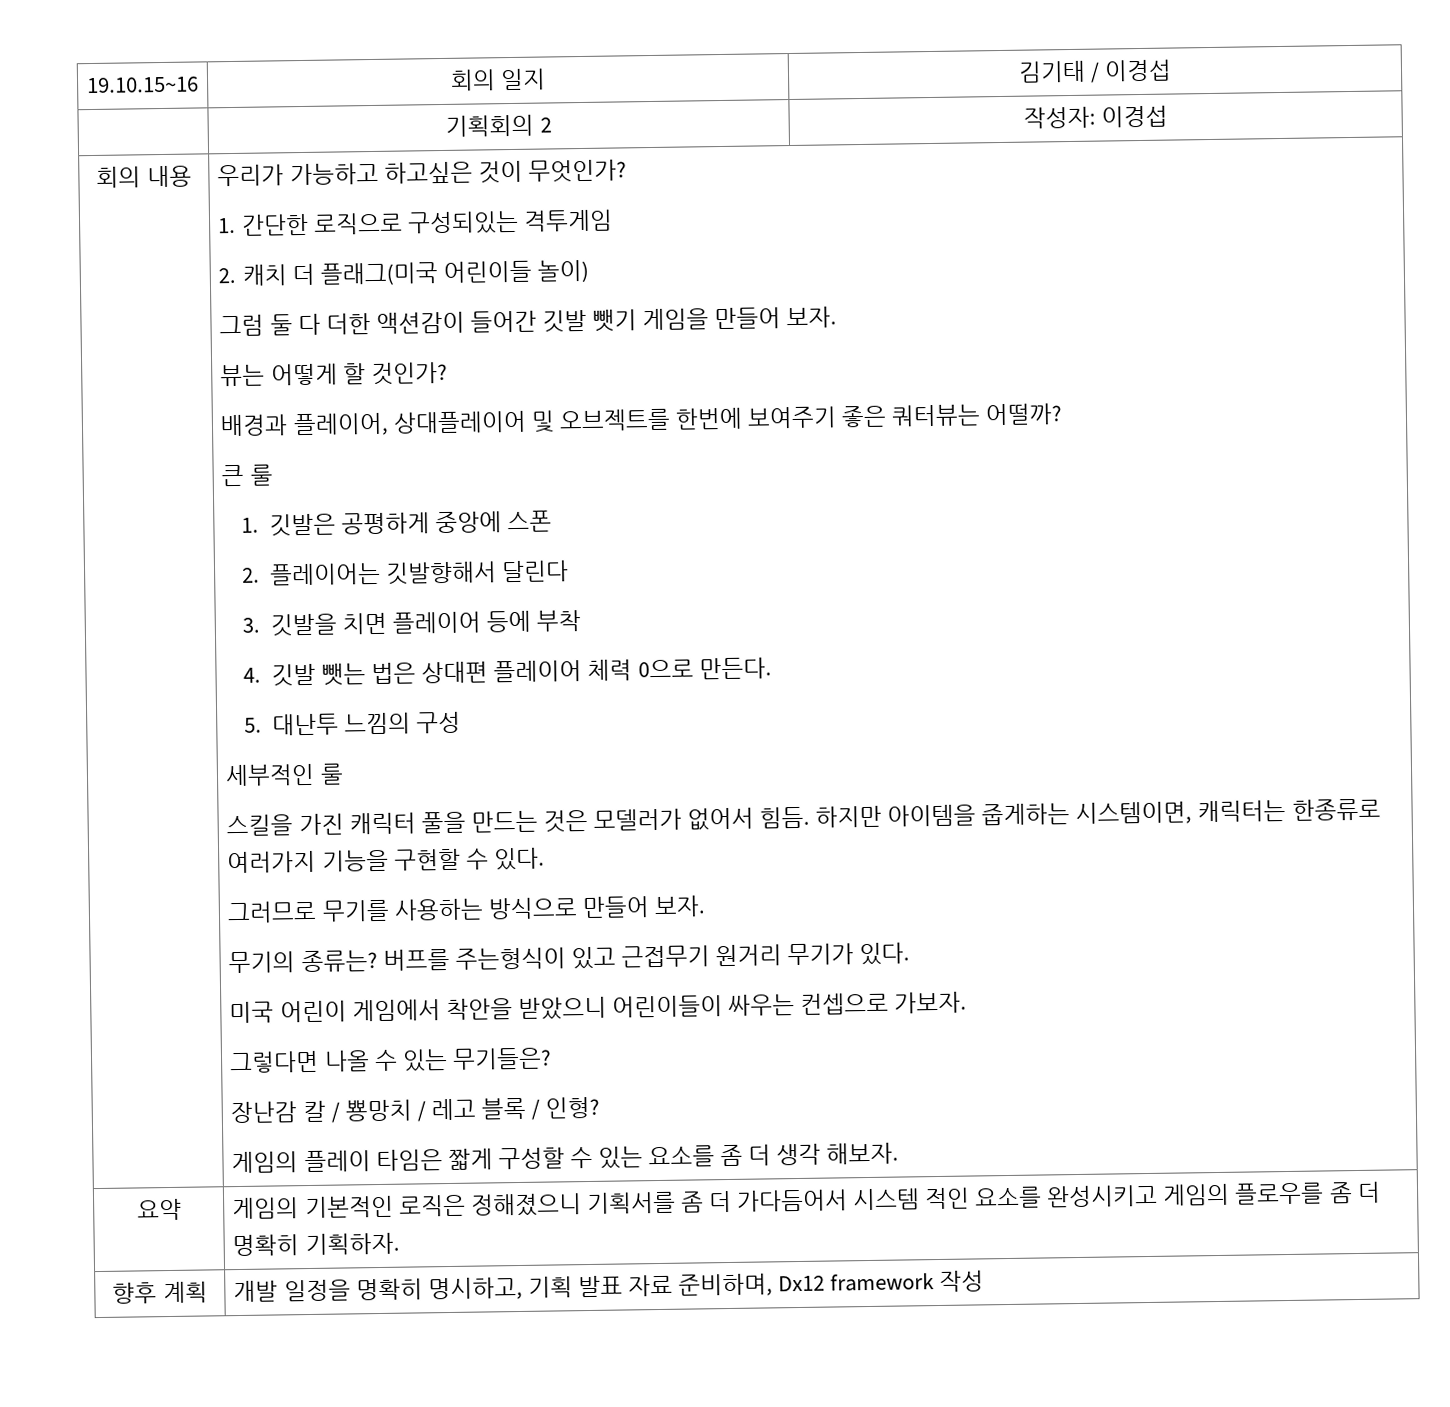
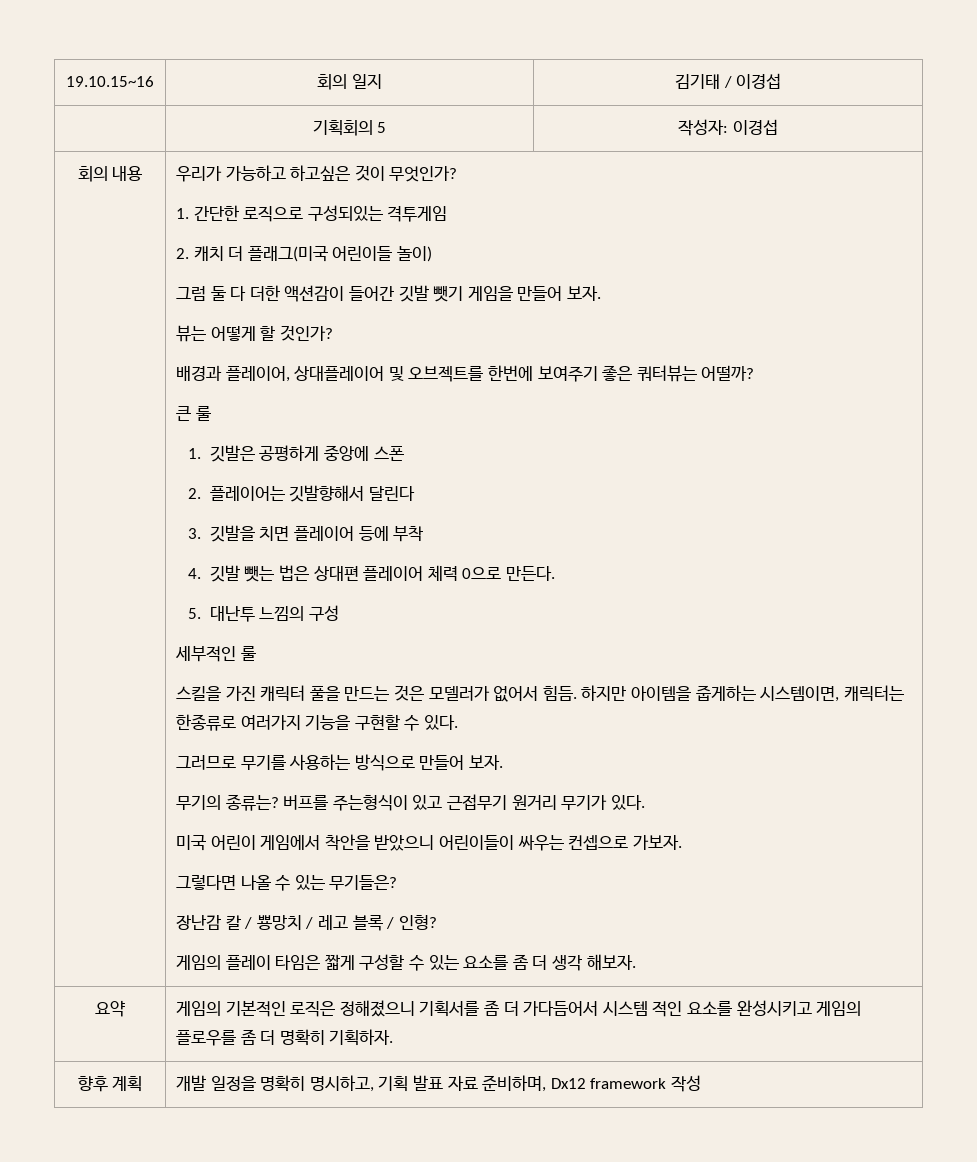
- | 기획회의 2 | 작성자: 이경섭
+ | 기획회의 5 | 작성자: 이경섭

